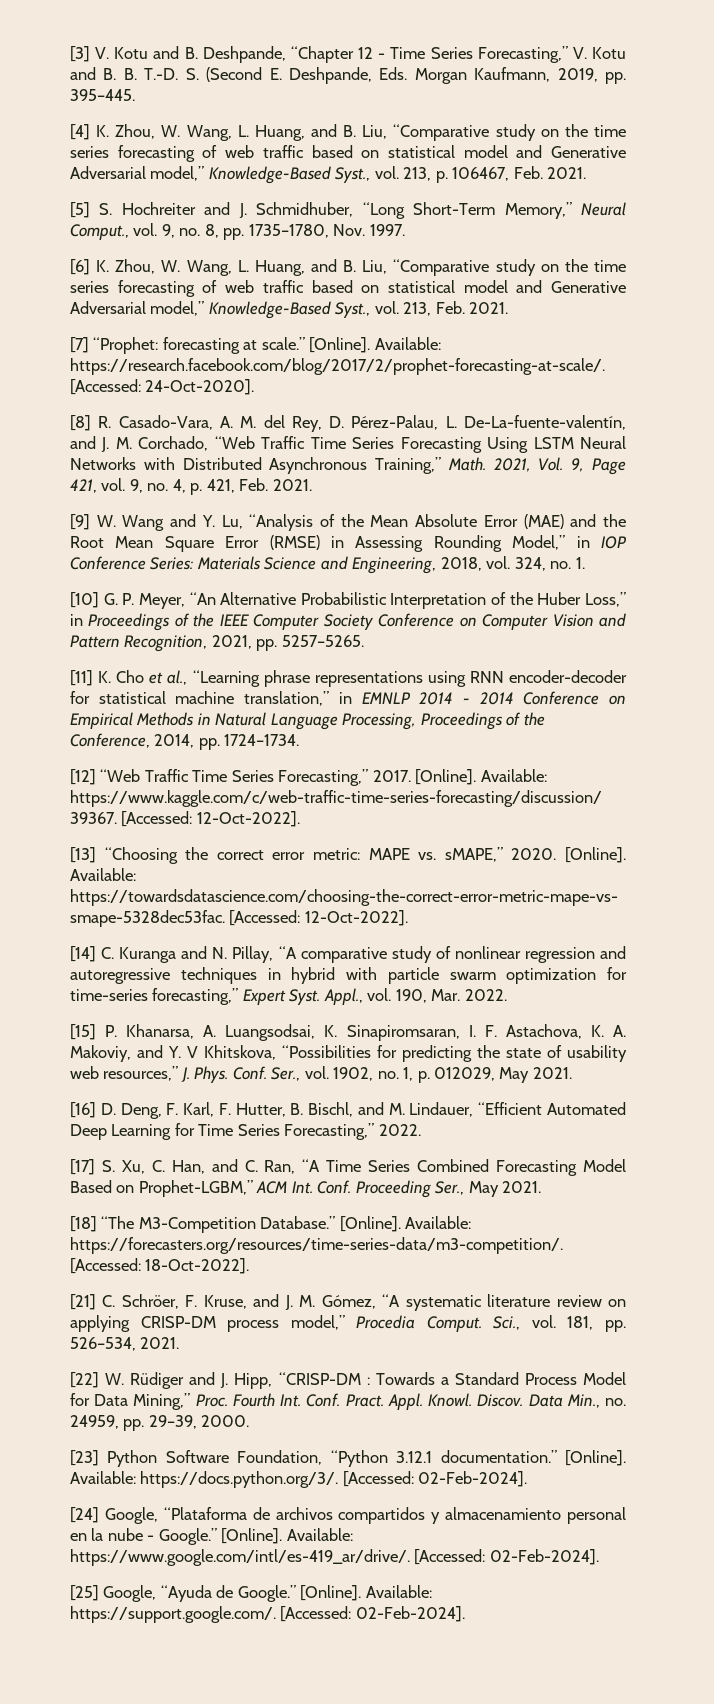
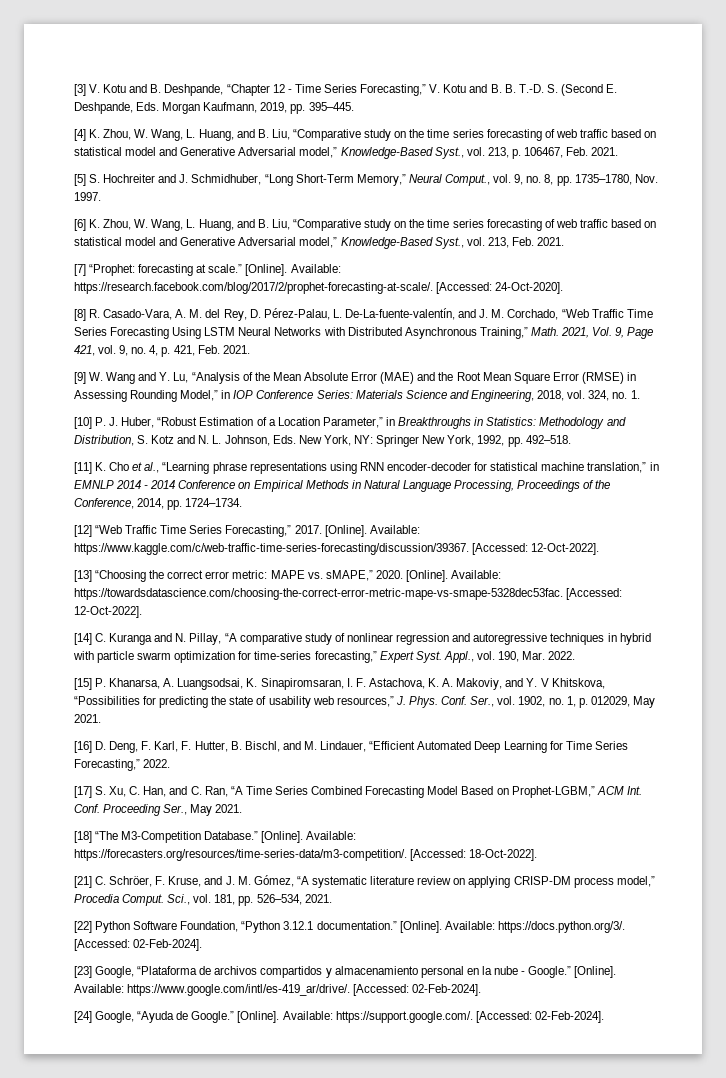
- [10] G. P. Meyer, “An Alternative Probabilistic Interpretation of the Huber Loss,” in Proceedings of the IEEE Computer Society Conference on Computer Vision and Pattern Recognition, 2021, pp. 5257–5265.
+ [10] P. J. Huber, “Robust Estimation of a Location Parameter,” in Breakthroughs in Statistics: Methodology and Distribution, S. Kotz and N. L. Johnson, Eds. New York, NY: Springer New York, 1992, pp. 492–518.
- [22] W. Rüdiger and J. Hipp, “CRISP-DM : Towards a Standard Process Model for Data Mining,” Proc. Fourth Int. Conf. Pract. Appl. Knowl. Discov. Data Min., no. 24959, pp. 29–39, 2000.
- [23] Python Software Foundation, “Python 3.12.1 documentation.”
+ [22] Python Software Foundation, “Python 3.12.1 documentation.”
- [24] Google, “Plataforma de archivos compartidos y almacenamiento personal en la nube - Google.”
+ [23] Google, “Plataforma de archivos compartidos y almacenamiento personal en la nube - Google.”
- [25] Google, “Ayuda de Google.”
+ [24] Google, “Ayuda de Google.”

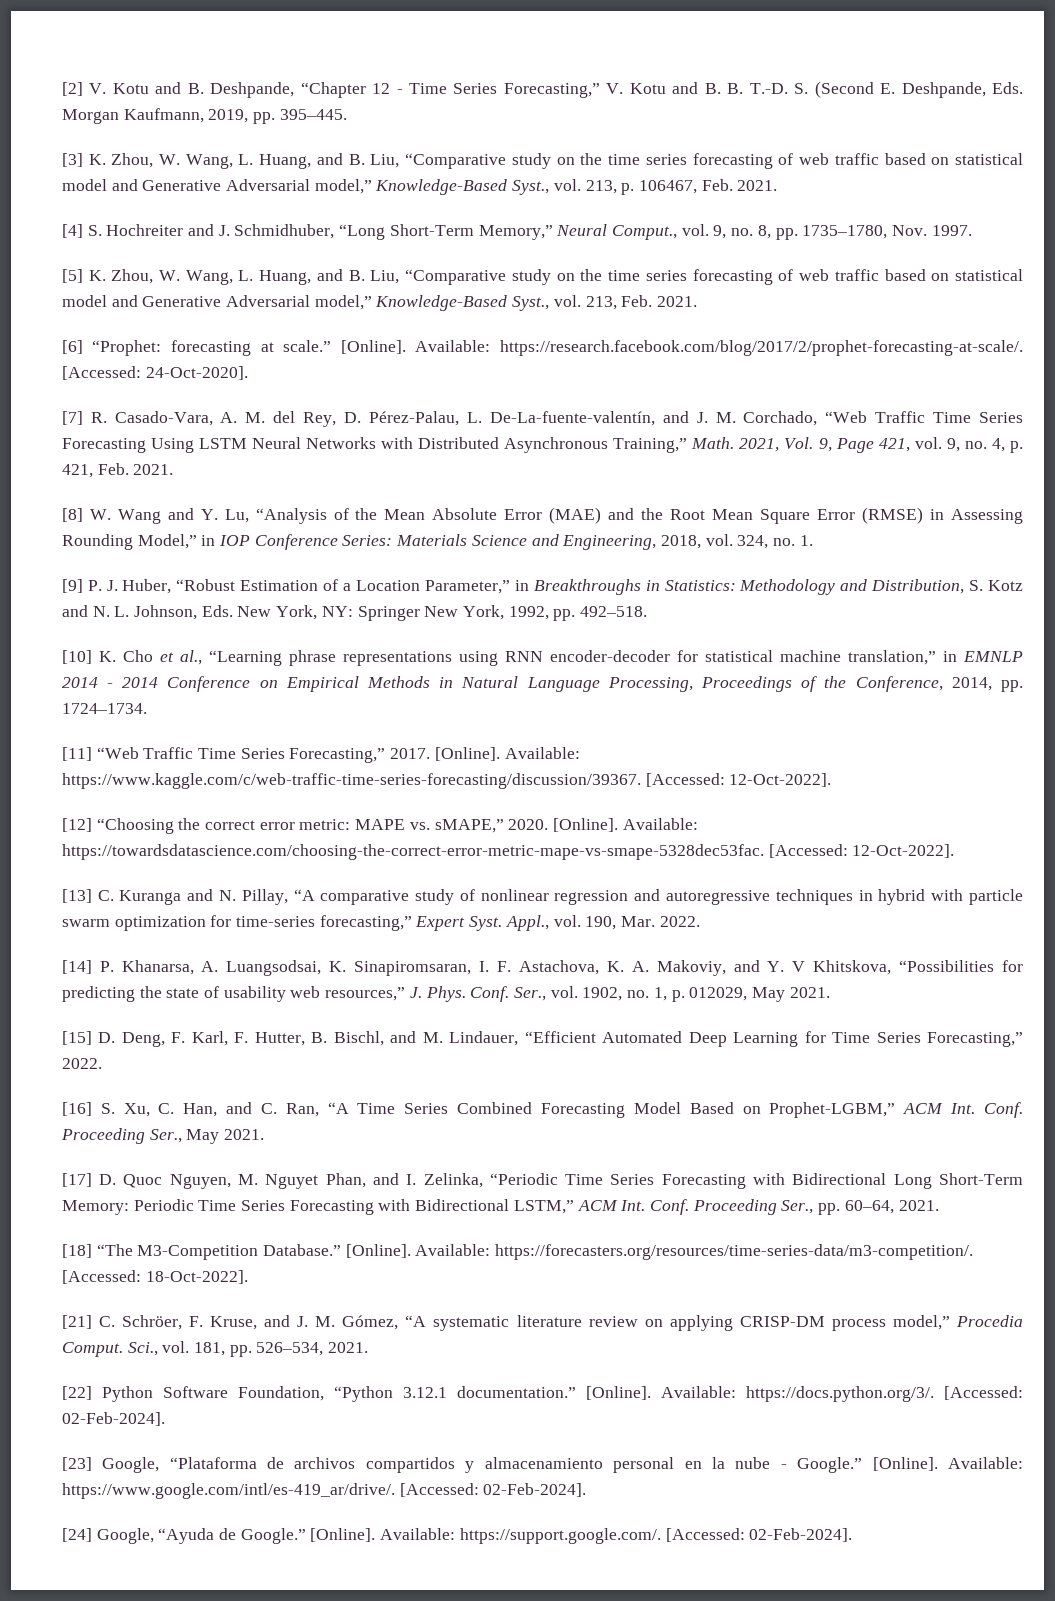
- [3] V. Kotu and B. Deshpande, “Chapter 12 - Time Series Forecasting,” V. Kotu and B. B. T.-D. S. (Second E. Deshpande, Eds. Morgan Kaufmann, 2019, pp. 395–445.
+ [2] V. Kotu and B. Deshpande, “Chapter 12 - Time Series Forecasting,” V. Kotu and B. B. T.-D. S. (Second E. Deshpande, Eds. Morgan Kaufmann, 2019, pp. 395–445.
- [4] K. Zhou, W. Wang, L. Huang, and B. Liu, “Comparative study on the time series forecasting of web traffic based on statistical model and Generative Adversarial model,” Knowledge-Based Syst., vol. 213, p. 106467, Feb. 2021.
+ [3] K. Zhou, W. Wang, L. Huang, and B. Liu, “Comparative study on the time series forecasting of web traffic based on statistical model and Generative Adversarial model,” Knowledge-Based Syst., vol. 213, p. 106467, Feb. 2021.
- [5] S. Hochreiter and J. Schmidhuber, “Long Short-Term Memory,” Neural Comput., vol. 9, no. 8, pp. 1735–1780, Nov. 1997.
+ [4] S. Hochreiter and J. Schmidhuber, “Long Short-Term Memory,” Neural Comput., vol. 9, no. 8, pp. 1735–1780, Nov. 1997.
- [6] K. Zhou, W. Wang, L. Huang, and B. Liu, “Comparative study on the time series forecasting of web traffic based on statistical model and Generative Adversarial model,” Knowledge-Based Syst., vol. 213, Feb. 2021.
+ [5] K. Zhou, W. Wang, L. Huang, and B. Liu, “Comparative study on the time series forecasting of web traffic based on statistical model and Generative Adversarial model,” Knowledge-Based Syst., vol. 213, Feb. 2021.
- [7] “Prophet: forecasting at scale.”
+ [6] “Prophet: forecasting at scale.”
- [8] R. Casado-Vara, A. M. del Rey, D. Pérez-Palau, L. De-La-fuente-valentín, and J. M. Corchado, “Web Traffic Time Series Forecasting Using LSTM Neural Networks with Distributed Asynchronous Training,” Math.
+ [7] R. Casado-Vara, A. M. del Rey, D. Pérez-Palau, L. De-La-fuente-valentín, and J. M. Corchado, “Web Traffic Time Series Forecasting Using LSTM Neural Networks with Distributed Asynchronous Training,” Math.
- [9] W. Wang and Y. Lu, “Analysis of the Mean Absolute Error (MAE) and the Root Mean Square Error (RMSE) in Assessing Rounding Model,” in IOP Conference Series: Materials Science and Engineering, 2018, vol. 324, no. 1.
+ [8] W. Wang and Y. Lu, “Analysis of the Mean Absolute Error (MAE) and the Root Mean Square Error (RMSE) in Assessing Rounding Model,” in IOP Conference Series: Materials Science and Engineering, 2018, vol. 324, no. 1.
- [10] P. J. Huber, “Robust Estimation of a Location Parameter,” in Breakthroughs in Statistics: Methodology and Distribution, S. Kotz and N. L. Johnson, Eds. New York, NY: Springer New York, 1992, pp. 492–518.
+ [9] P. J. Huber, “Robust Estimation of a Location Parameter,” in Breakthroughs in Statistics: Methodology and Distribution, S. Kotz and N. L. Johnson, Eds. New York, NY: Springer New York, 1992, pp. 492–518.
- [11] K. Cho et al., “Learning phrase representations using RNN encoder-decoder for statistical machine translation,” in EMNLP 2014 - 2014 Conference on Empirical Methods in Natural Language Processing, Proceedings of the Conference, 2014, pp. 1724–1734.
+ [10] K. Cho et al., “Learning phrase representations using RNN encoder-decoder for statistical machine translation,” in EMNLP 2014 - 2014 Conference on Empirical Methods in Natural Language Processing, Proceedings of the Conference, 2014, pp. 1724–1734.
- [12] “Web Traffic Time Series Forecasting,” 2017.
+ [11] “Web Traffic Time Series Forecasting,” 2017.
- [13] “Choosing the correct error metric: MAPE vs. sMAPE,” 2020.
+ [12] “Choosing the correct error metric: MAPE vs. sMAPE,” 2020.
- [14] C. Kuranga and N. Pillay, “A comparative study of nonlinear regression and autoregressive techniques in hybrid with particle swarm optimization for time-series forecasting,” Expert Syst.
+ [13] C. Kuranga and N. Pillay, “A comparative study of nonlinear regression and autoregressive techniques in hybrid with particle swarm optimization for time-series forecasting,” Expert Syst.
- [15] P. Khanarsa, A. Luangsodsai, K. Sinapiromsaran, I. F. Astachova, K. A. Makoviy, and Y. V Khitskova, “Possibilities for predicting the state of usability web resources,” J. Phys.
+ [14] P. Khanarsa, A. Luangsodsai, K. Sinapiromsaran, I. F. Astachova, K. A. Makoviy, and Y. V Khitskova, “Possibilities for predicting the state of usability web resources,” J. Phys.
- [16] D. Deng, F. Karl, F. Hutter, B. Bischl, and M. Lindauer, “Efficient Automated Deep Learning for Time Series Forecasting,” 2022.
+ [15] D. Deng, F. Karl, F. Hutter, B. Bischl, and M. Lindauer, “Efficient Automated Deep Learning for Time Series Forecasting,” 2022.
- [17] S. Xu, C. Han, and C. Ran, “A Time Series Combined Forecasting Model Based on Prophet-LGBM,” ACM Int. Conf.
+ [16] S. Xu, C. Han, and C. Ran, “A Time Series Combined Forecasting Model Based on Prophet-LGBM,” ACM Int. Conf.
+ [17] D. Quoc Nguyen, M. Nguyet Phan, and I. Zelinka, “Periodic Time Series Forecasting with Bidirectional Long Short-Term Memory: Periodic Time Series Forecasting with Bidirectional LSTM,” ACM Int. Conf. Proceeding Ser., pp. 60–64, 2021.

